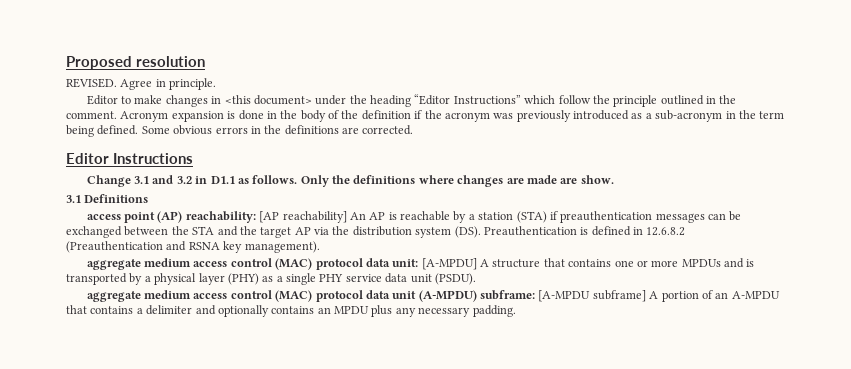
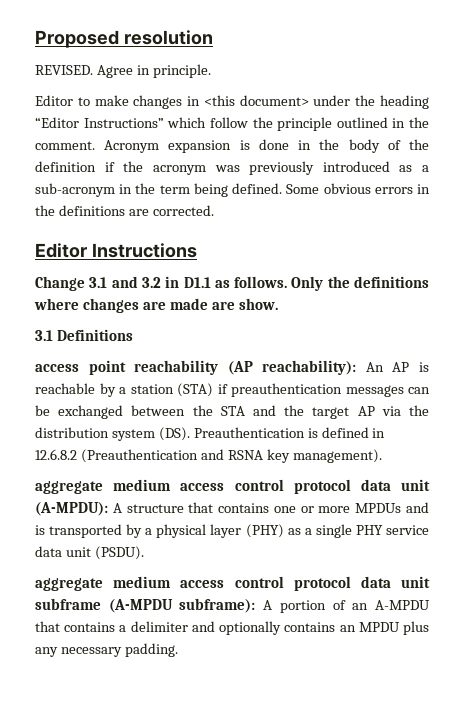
- access point (AP) reachability: [AP reachability] An AP is reachable by a station (STA) if preauthentication messages can be exchanged between the STA and the target AP via the distribution system (DS). Preauthentication is defined in 12.6.8.2 (Preauthentication and RSNA key management).
+ access point reachability (AP reachability): An AP is reachable by a station (STA) if preauthentication messages can be exchanged between the STA and the target AP via the distribution system (DS). Preauthentication is defined in 12.6.8.2 (Preauthentication and RSNA key management).
- aggregate medium access control (MAC) protocol data unit: [A-MPDU] A structure that contains one or more MPDUs and is transported by a physical layer (PHY) as a single PHY service data unit (PSDU).
+ aggregate medium access control protocol data unit (A-MPDU): A structure that contains one or more MPDUs and is transported by a physical layer (PHY) as a single PHY service data unit (PSDU).
- aggregate medium access control (MAC) protocol data unit (A-MPDU) subframe: [A-MPDU subframe] A portion of an A-MPDU that contains a delimiter and optionally contains an MPDU plus any necessary padding.
+ aggregate medium access control protocol data unit subframe (A-MPDU subframe): A portion of an A-MPDU that contains a delimiter and optionally contains an MPDU plus any necessary padding.

